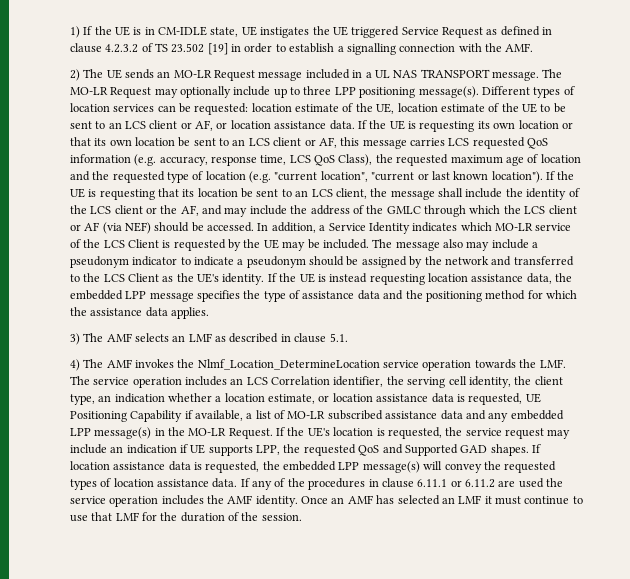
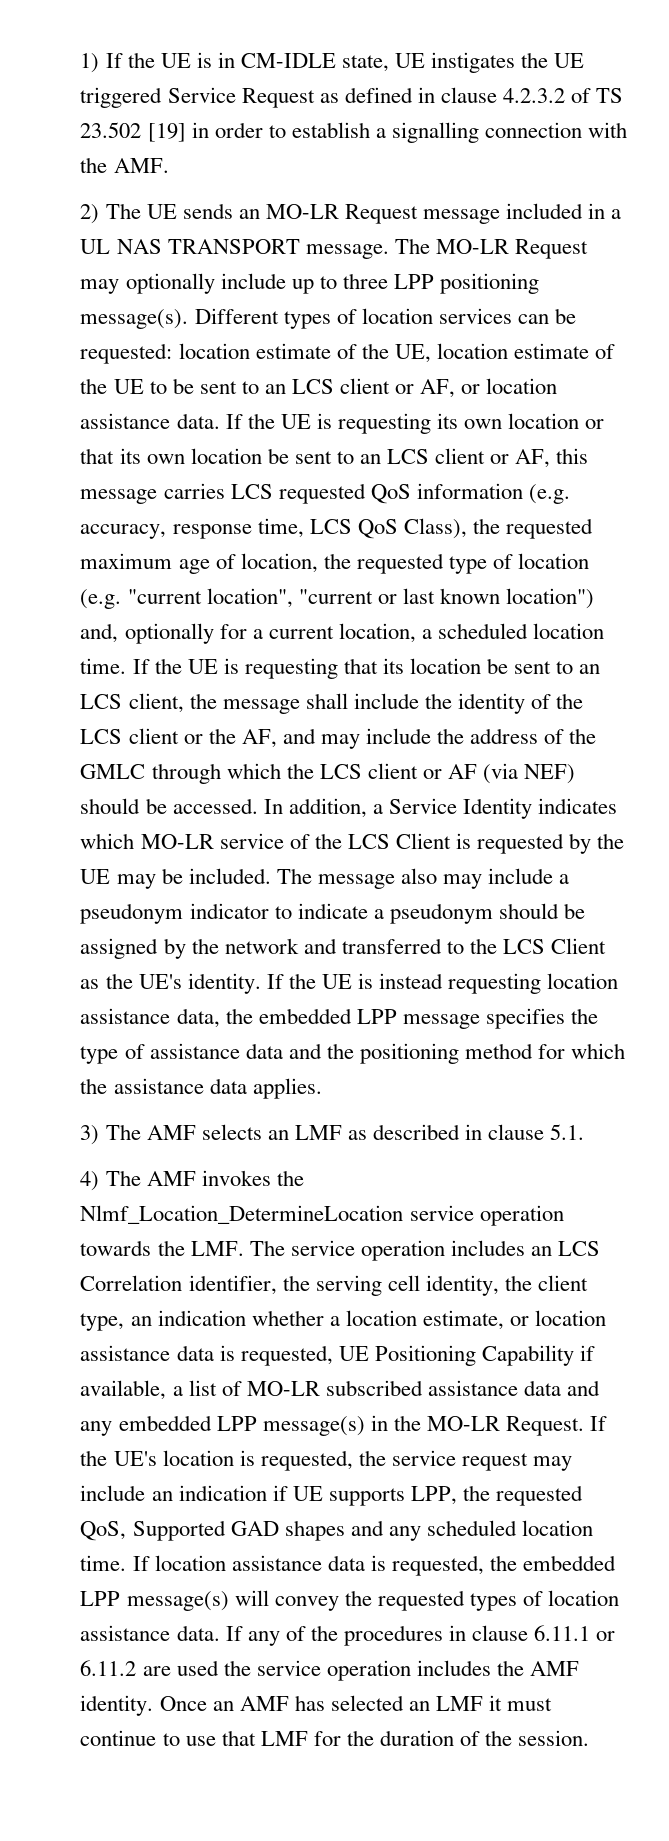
- If the UE is requesting its own location or that its own location be sent to an LCS client or AF, this message carries LCS requested QoS information (e.g. accuracy, response time, LCS QoS Class), the requested maximum age of location and the requested type of location (e.g. "current location", "current or last known location").
+ If the UE is requesting its own location or that its own location be sent to an LCS client or AF, this message carries LCS requested QoS information (e.g. accuracy, response time, LCS QoS Class), the requested maximum age of location, the requested type of location (e.g. "current location", "current or last known location") and, optionally for a current location, a scheduled location time.
- If the UE's location is requested, the service request may include an indication if UE supports LPP, the requested QoS and Supported GAD shapes.
+ If the UE's location is requested, the service request may include an indication if UE supports LPP, the requested QoS, Supported GAD shapes and any scheduled location time.

